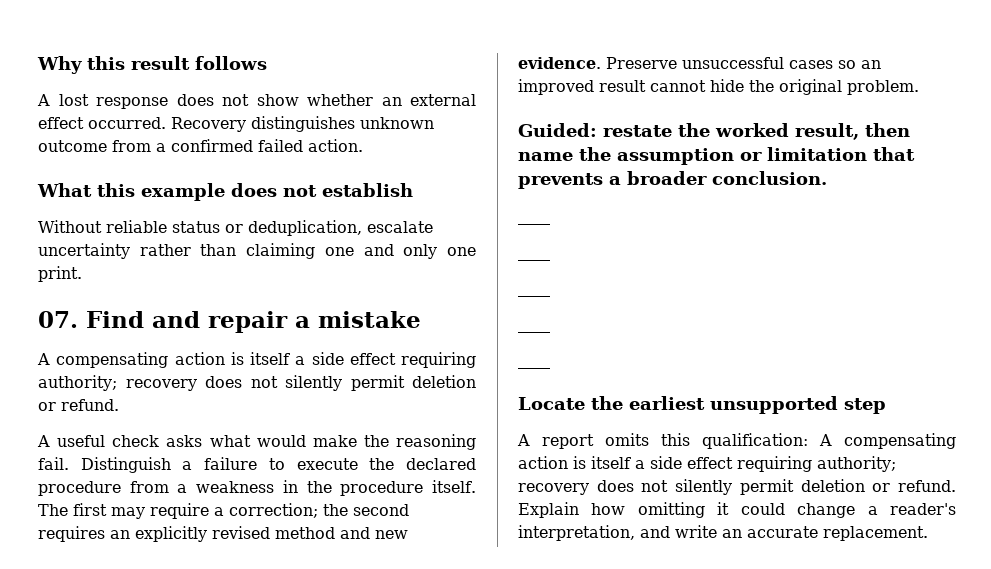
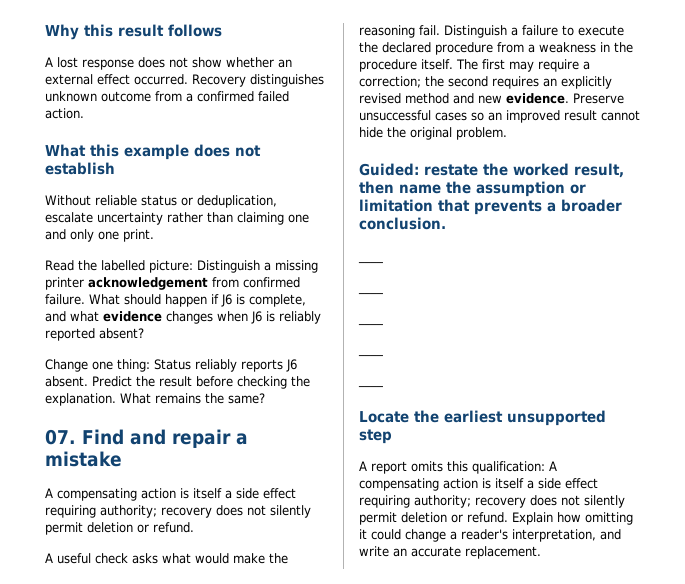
+ Read the labelled picture: Distinguish a missing printer acknowledgement from confirmed failure. What should happen if J6 is complete, and what evidence changes when J6 is reliably reported absent?
+ Change one thing: Status reliably reports J6 absent. Predict the result before checking the explanation. What remains the same?

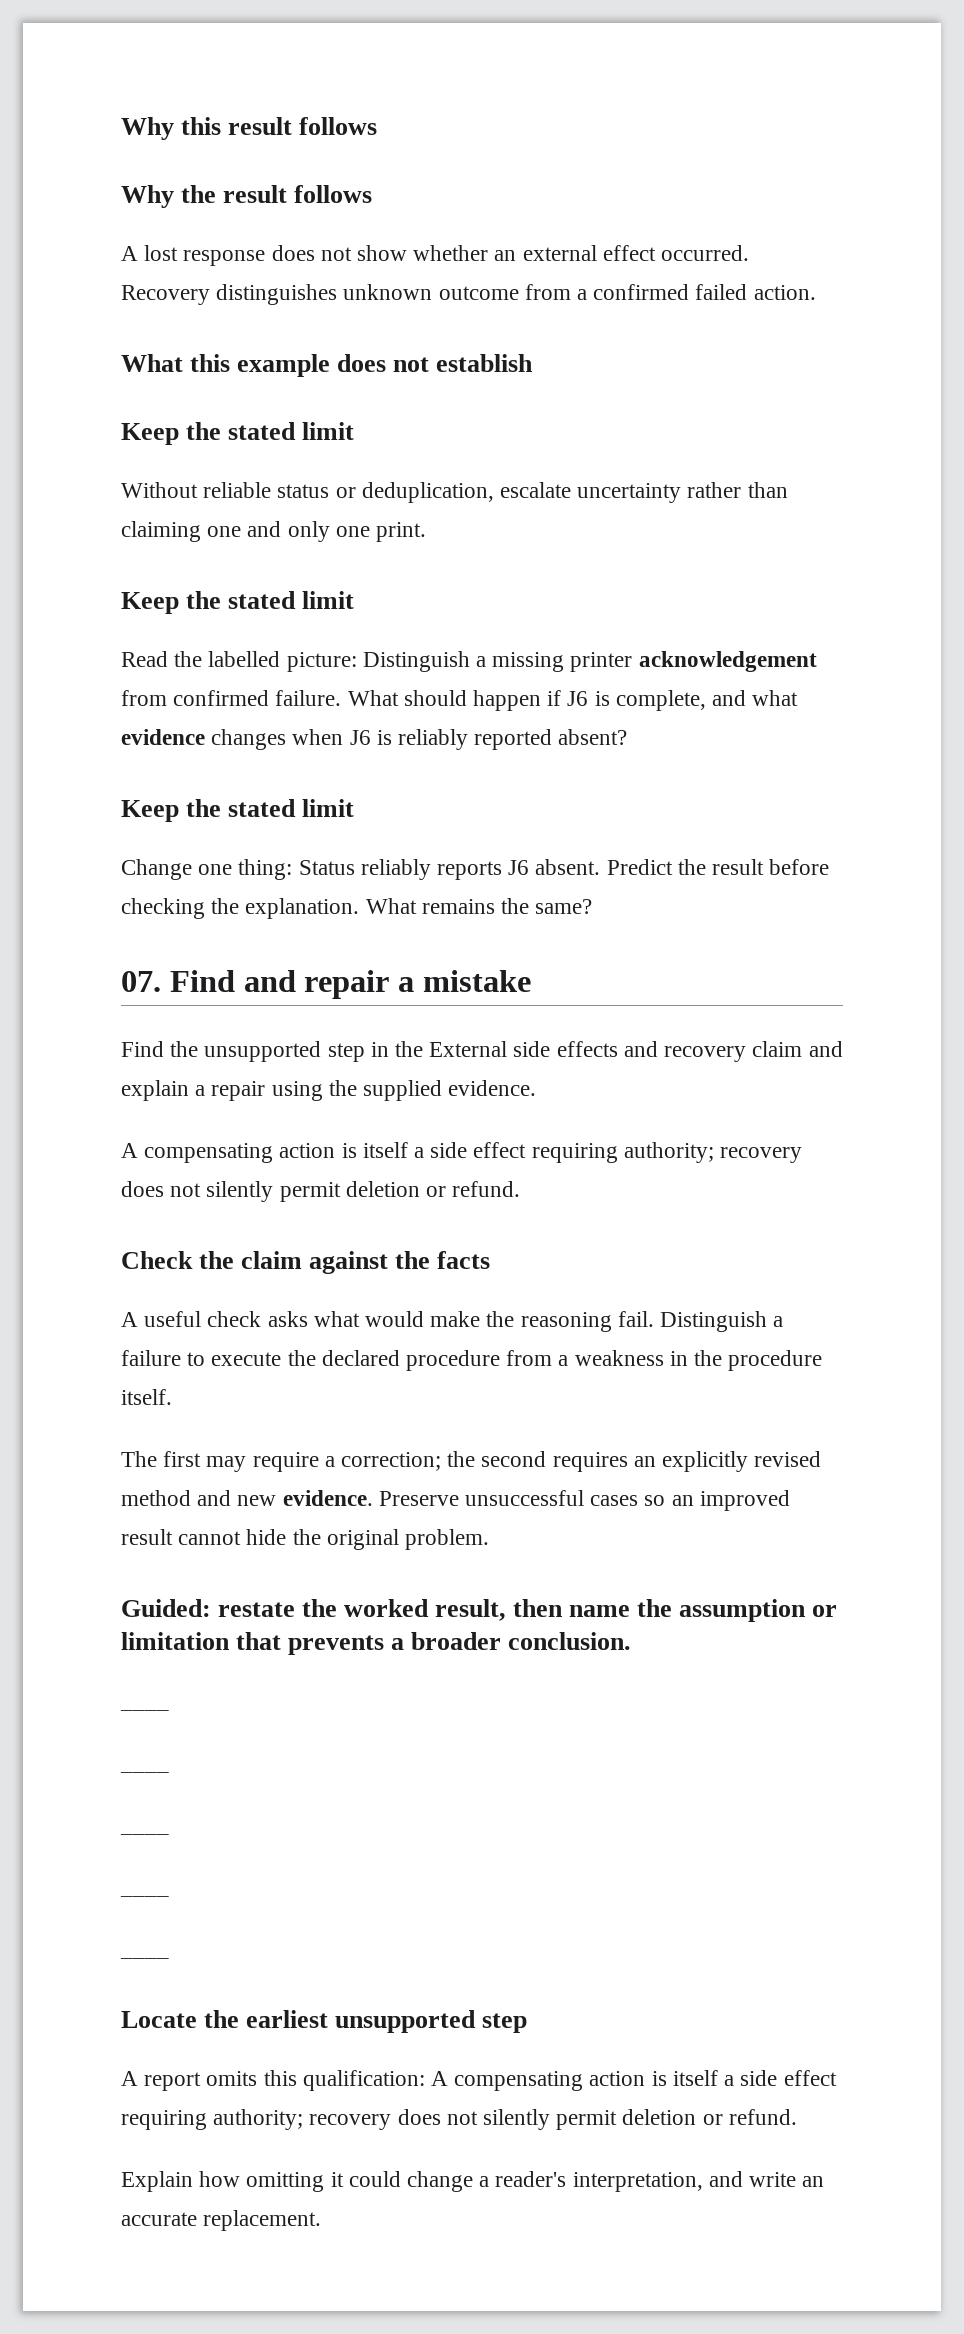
+ Why the result follows
  What this example does not establish
+ Keep the stated limit
  Without reliable status or deduplication, escalate uncertainty rather than claiming one and only one print.
+ Keep the stated limit
  What should happen if J6 is complete, and what evidence changes when J6 is reliably reported absent?
+ Keep the stated limit
+ Find the unsupported step in the External side effects and recovery claim and explain a repair using the supplied evidence.
+ Check the claim against the facts
- Distinguish a failure to execute the declared procedure from a weakness in the procedure itself. The first may require a correction; the second requires an explicitly revised method and new evidence.
+ Distinguish a failure to execute the declared procedure from a weakness in the procedure itself.
+ The first may require a correction; the second requires an explicitly revised method and new evidence.
- A report omits this qualification: A compensating action is itself a side effect requiring authority; recovery does not silently permit deletion or refund. Explain how omitting it could change a reader's interpretation, and write an accurate replacement.
+ A report omits this qualification: A compensating action is itself a side effect requiring authority; recovery does not silently permit deletion or refund.
+ Explain how omitting it could change a reader's interpretation, and write an accurate replacement.

